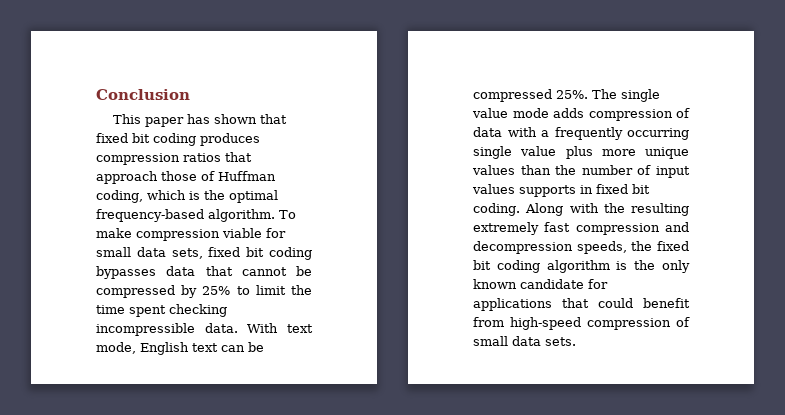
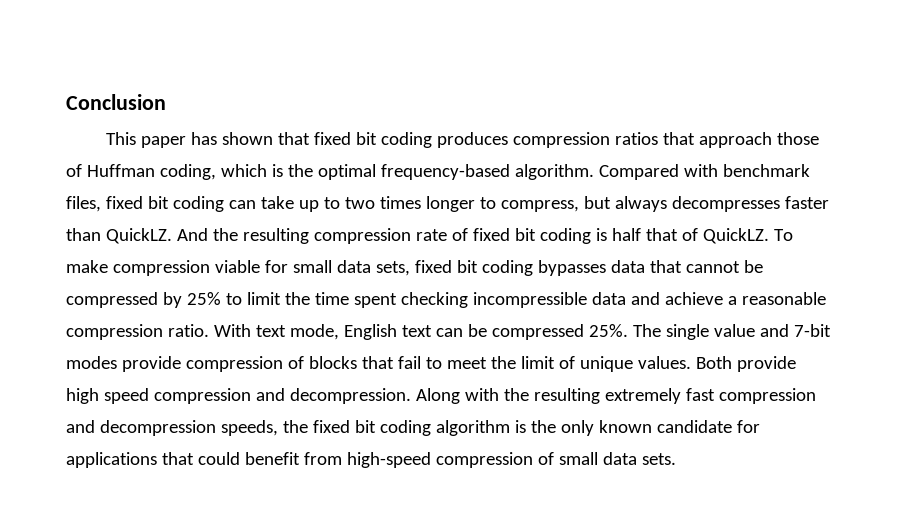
+ Compared with benchmark files, fixed bit coding can take up to two times longer to compress, but always decompresses faster than QuickLZ. And the resulting compression rate of fixed bit coding is half that of QuickLZ.
- To make compression viable for small data sets, fixed bit coding bypasses data that cannot be compressed by 25% to limit the time spent checking incompressible data.
+ To make compression viable for small data sets, fixed bit coding bypasses data that cannot be compressed by 25% to limit the time spent checking incompressible data and achieve a reasonable compression ratio.
- The single value mode adds compression of data with a frequently occurring single value plus more unique values than the number of input values supports in fixed bit coding.
+ The single value and 7-bit modes provide compression of blocks that fail to meet the limit of unique values. Both provide high speed compression and decompression.

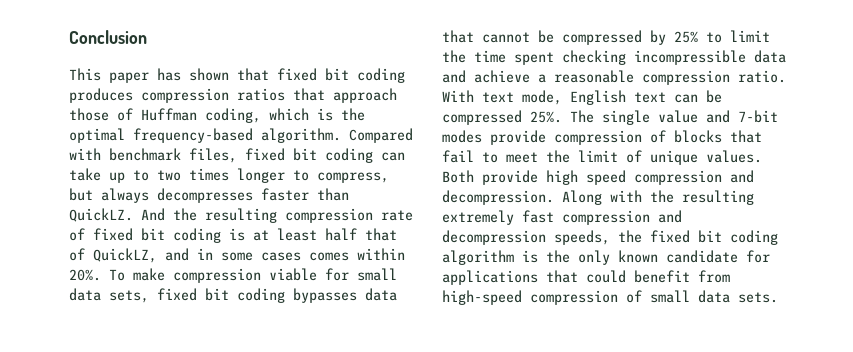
- And the resulting compression rate of fixed bit coding is half that of QuickLZ.
+ And the resulting compression rate of fixed bit coding is at least half that of QuickLZ, and in some cases comes within 20%.

